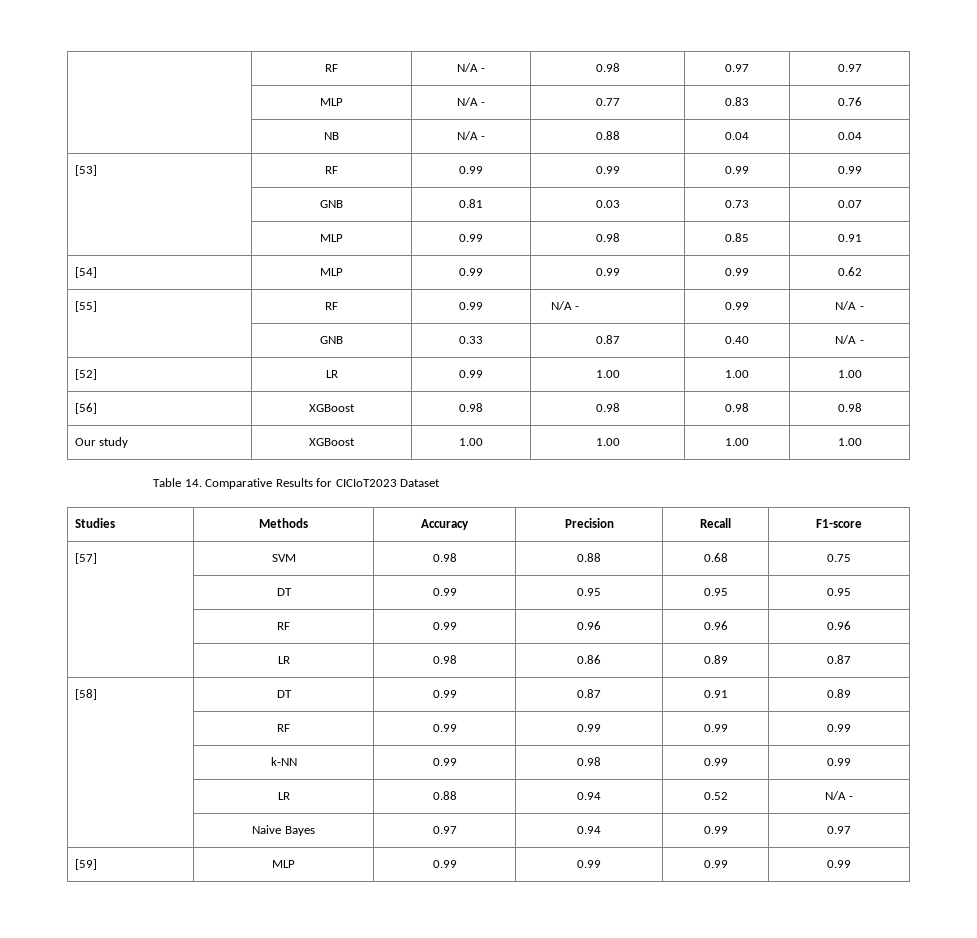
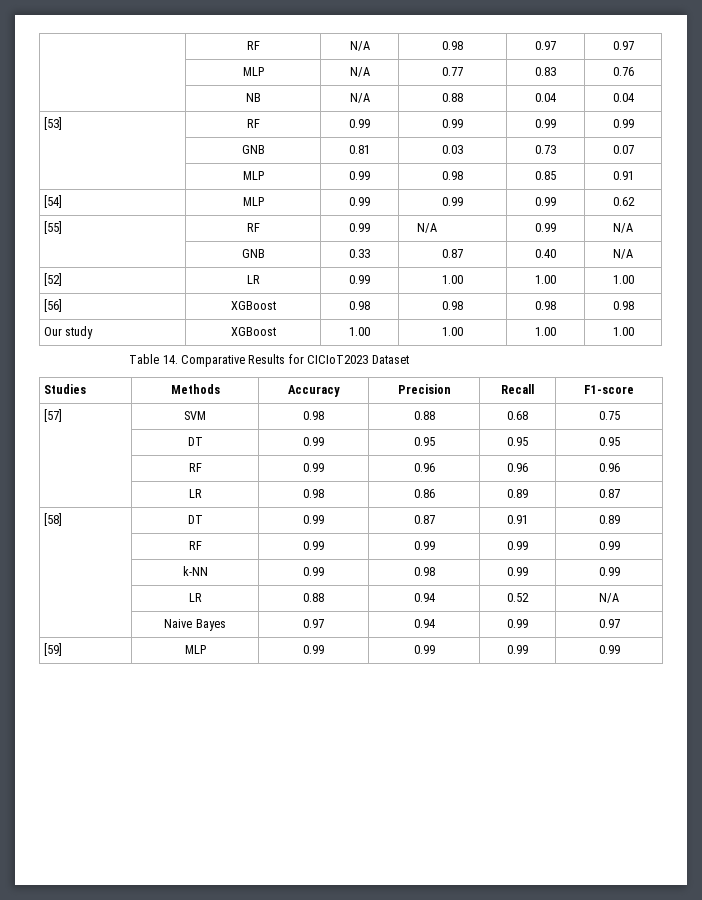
- | RF | N/A - | 0.98 | 0.97 | 0.97
+ | RF | N/A | 0.98 | 0.97 | 0.97
- | MLP | N/A - | 0.77 | 0.83 | 0.76
+ | MLP | N/A | 0.77 | 0.83 | 0.76
- | NB | N/A - | 0.88 | 0.04 | 0.04
+ | NB | N/A | 0.88 | 0.04 | 0.04
- [55] | RF | 0.99 | N/A - | 0.99 | N/A -
+ [55] | RF | 0.99 | N/A | 0.99 | N/A
- | GNB | 0.33 | 0.87 | 0.40 | N/A -
+ | GNB | 0.33 | 0.87 | 0.40 | N/A
- | LR | 0.88 | 0.94 | 0.52 | N/A -
+ | LR | 0.88 | 0.94 | 0.52 | N/A

